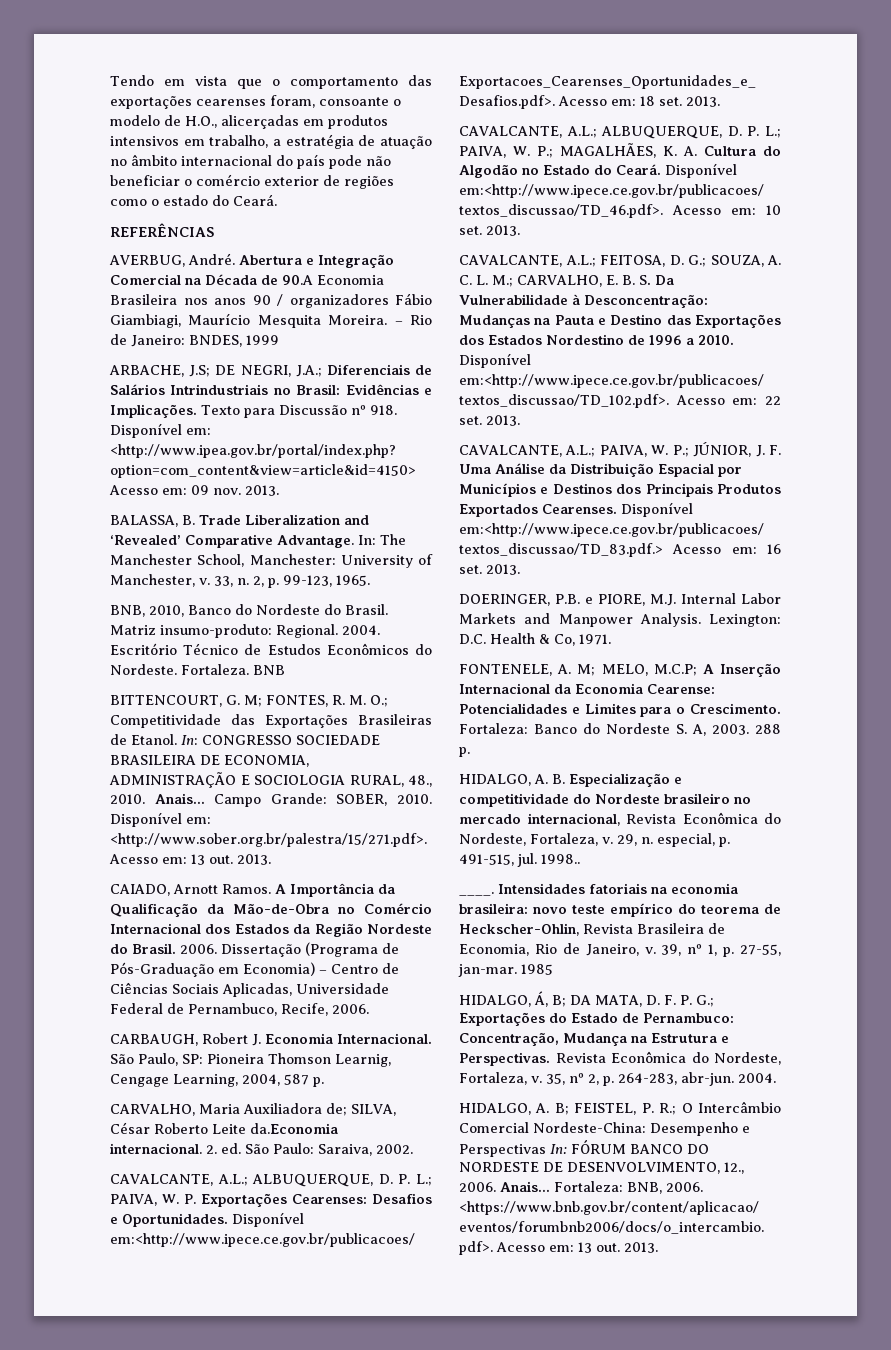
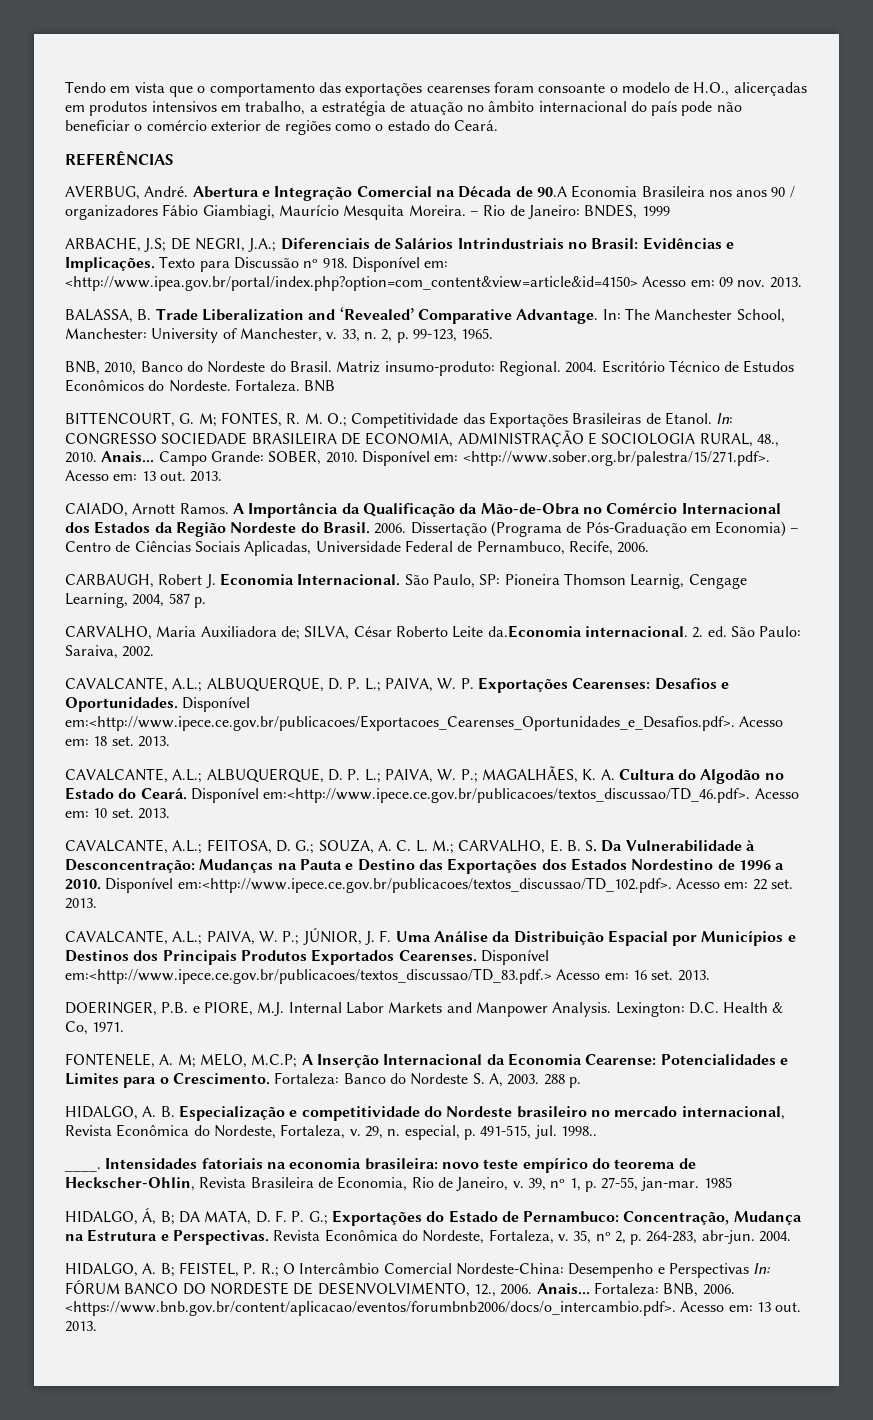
- Tendo em vista que o comportamento das exportações cearenses foram, consoante o modelo de H.O., alicerçadas em produtos intensivos em trabalho, a estratégia de atuação no âmbito internacional do país pode não beneficiar o comércio exterior de regiões como o estado do Ceará.
+ Tendo em vista que o comportamento das exportações cearenses foram consoante o modelo de H.O., alicerçadas em produtos intensivos em trabalho, a estratégia de atuação no âmbito internacional do país pode não beneficiar o comércio exterior de regiões como o estado do Ceará.

